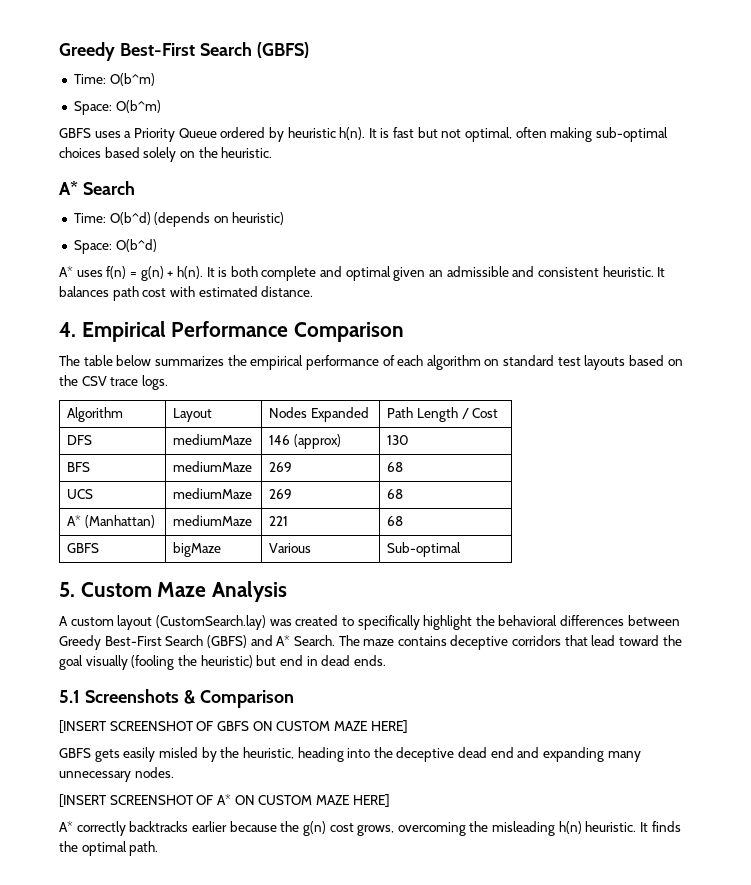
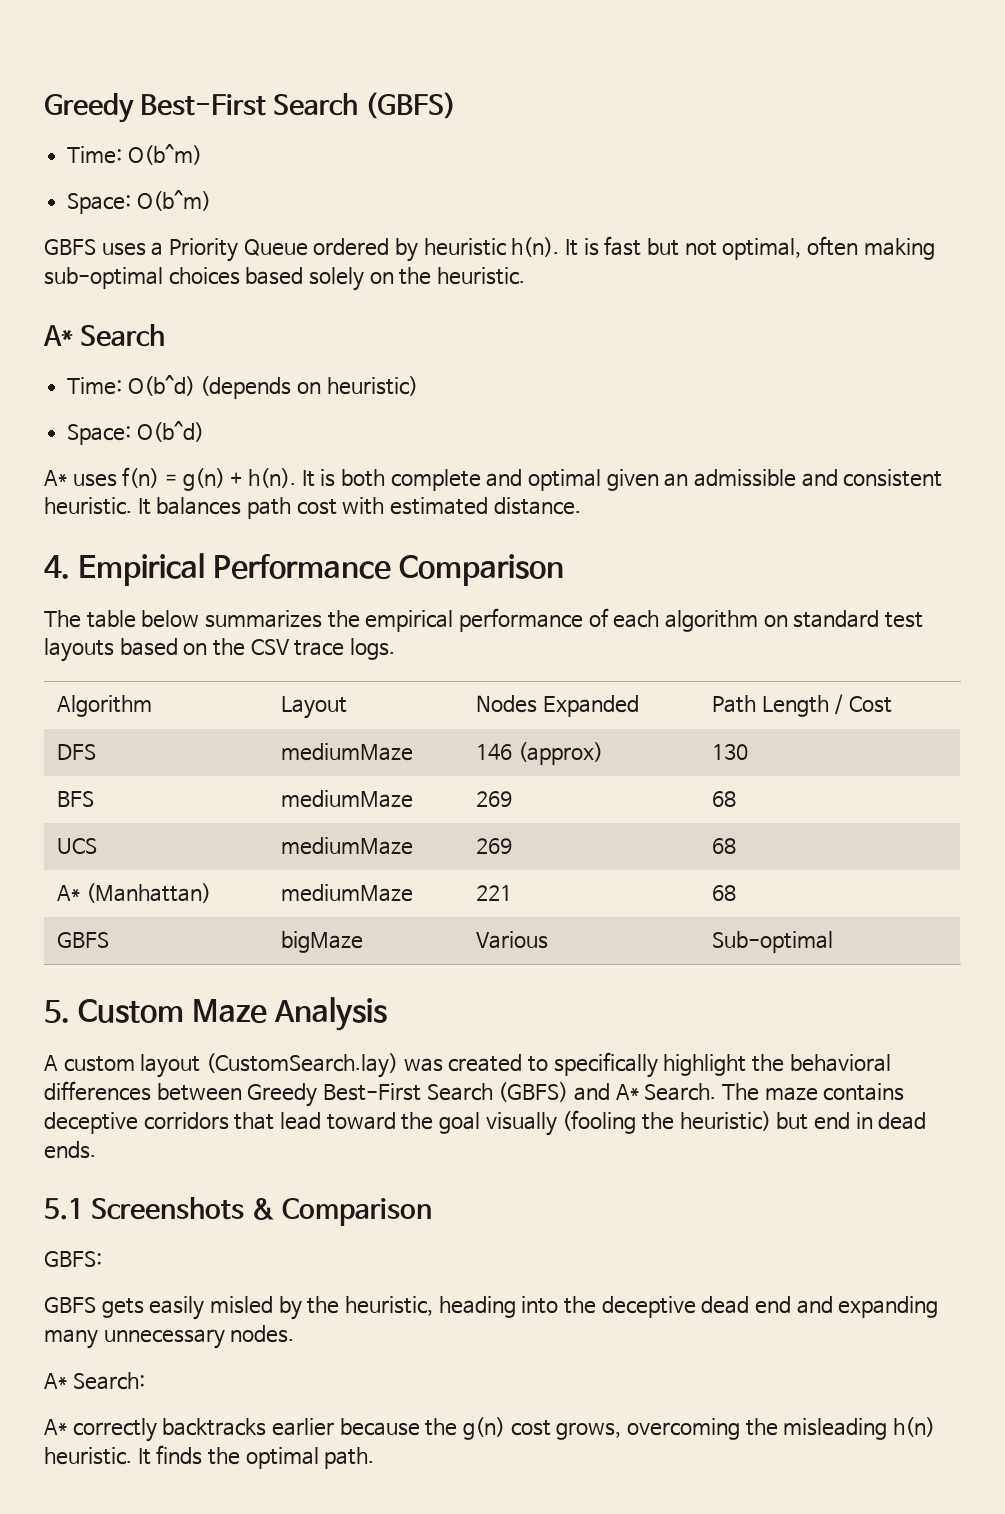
- [INSERT SCREENSHOT OF GBFS ON CUSTOM MAZE HERE]
+ GBFS:
- [INSERT SCREENSHOT OF A* ON CUSTOM MAZE HERE]
+ A* Search:

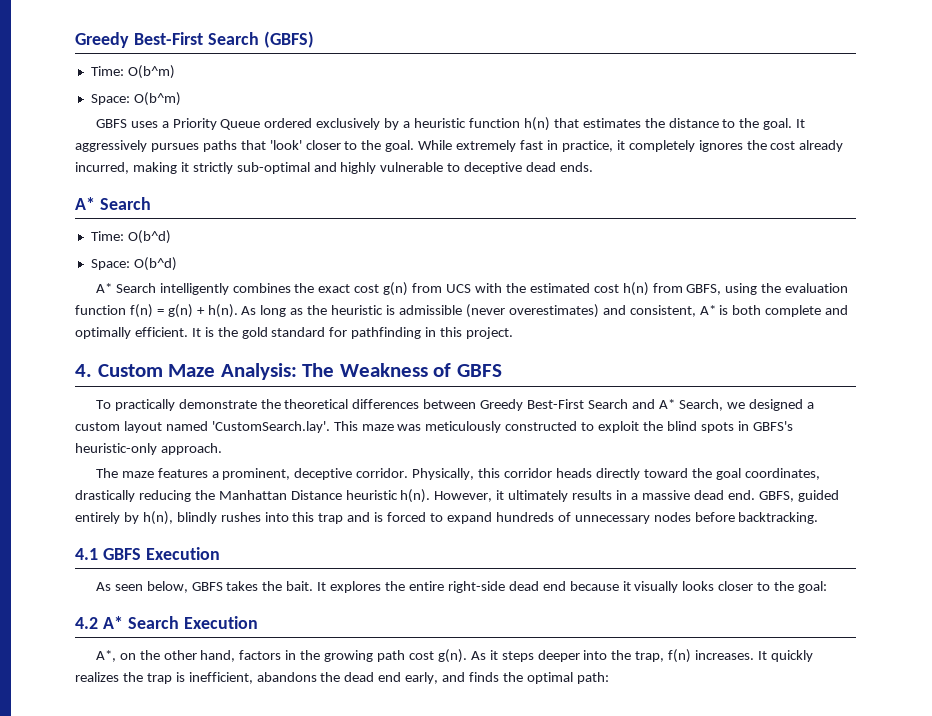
- GBFS uses a Priority Queue ordered by heuristic h(n). It is fast but not optimal, often making sub-optimal choices based solely on the heuristic.
+ GBFS uses a Priority Queue ordered exclusively by a heuristic function h(n) that estimates the distance to the goal. It aggressively pursues paths that 'look' closer to the goal. While extremely fast in practice, it completely ignores the cost already incurred, making it strictly sub-optimal and highly vulnerable to deceptive dead ends.
- Time: O(b^d) (depends on heuristic)
+ Time: O(b^d)
- A* uses f(n) = g(n) + h(n).
+ A* Search intelligently combines the exact cost g(n) from UCS with the estimated cost h(n) from GBFS, using the evaluation function f(n) = g(n) + h(n).
- It is both complete and optimal given an admissible and consistent heuristic. It balances path cost with estimated distance.
- 4. Empirical Performance Comparison
- The table below summarizes the empirical performance of each algorithm on standard test layouts based on the CSV trace logs.
- Algorithm | Layout | Nodes Expanded | Path Length / Cost
- DFS | mediumMaze | 146 (approx) | 130
- BFS | mediumMaze | 269 | 68
- UCS | mediumMaze | 269 | 68
- A* (Manhattan) | mediumMaze | 221 | 68
- GBFS | bigMaze | Various | Sub-optimal
- 5. Custom Maze Analysis
- A custom layout (CustomSearch.lay) was created to specifically highlight the behavioral differences between Greedy Best-First Search (GBFS) and A* Search. The maze contains deceptive corridors that lead toward the goal visually (fooling the heuristic) but end in dead ends.
- 5.1 Screenshots & Comparison
- GBFS:
- GBFS gets easily misled by the heuristic, heading into the deceptive dead end and expanding many unnecessary nodes.
- A* Search:
- A* correctly backtracks earlier because the g(n) cost grows, overcoming the misleading h(n) heuristic. It finds the optimal path.
+ As long as the heuristic is admissible (never overestimates) and consistent, A* is both complete and optimally efficient. It is the gold standard for pathfinding in this project.
+ 4. Custom Maze Analysis: The Weakness of GBFS
+ To practically demonstrate the theoretical differences between Greedy Best-First Search and A* Search, we designed a custom layout named 'CustomSearch.lay'. This maze was meticulously constructed to exploit the blind spots in GBFS's heuristic-only approach.
+ The maze features a prominent, deceptive corridor. Physically, this corridor heads directly toward the goal coordinates, drastically reducing the Manhattan Distance heuristic h(n). However, it ultimately results in a massive dead end. GBFS, guided entirely by h(n), blindly rushes into this trap and is forced to expand hundreds of unnecessary nodes before backtracking.
+ 4.1 GBFS Execution
+ As seen below, GBFS takes the bait. It explores the entire right-side dead end because it visually looks closer to the goal:
+ 4.2 A* Search Execution
+ A*, on the other hand, factors in the growing path cost g(n). As it steps deeper into the trap, f(n) increases. It quickly realizes the trap is inefficient, abandons the dead end early, and finds the optimal path:

